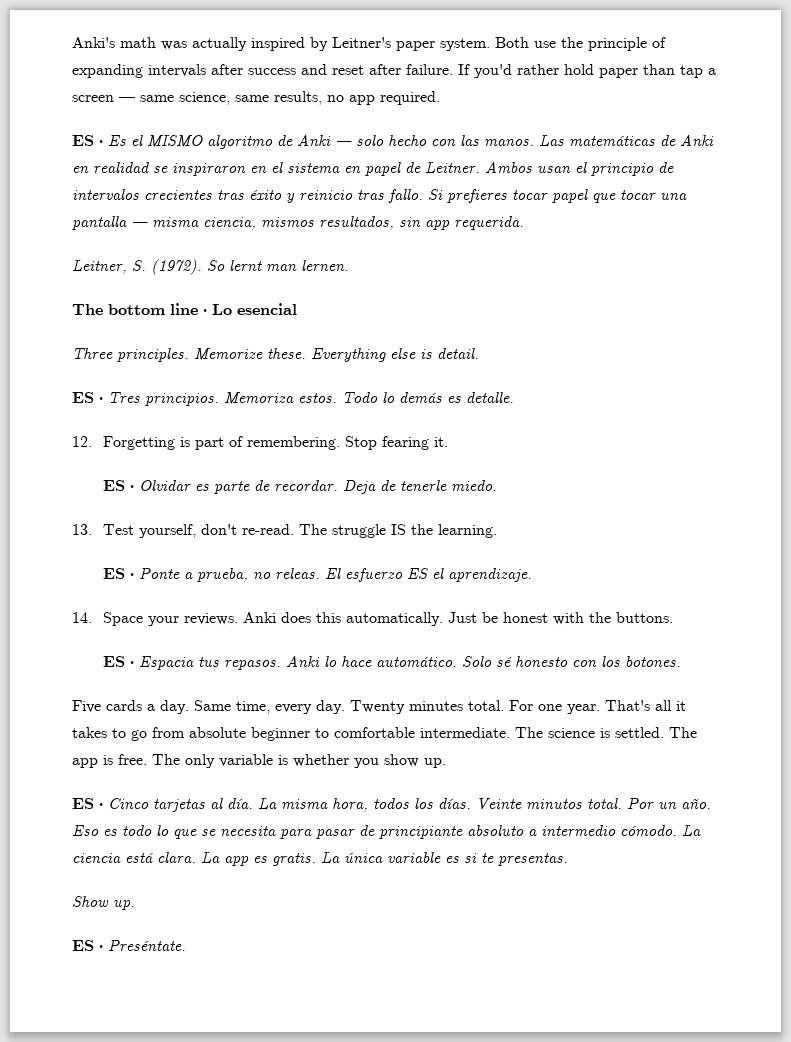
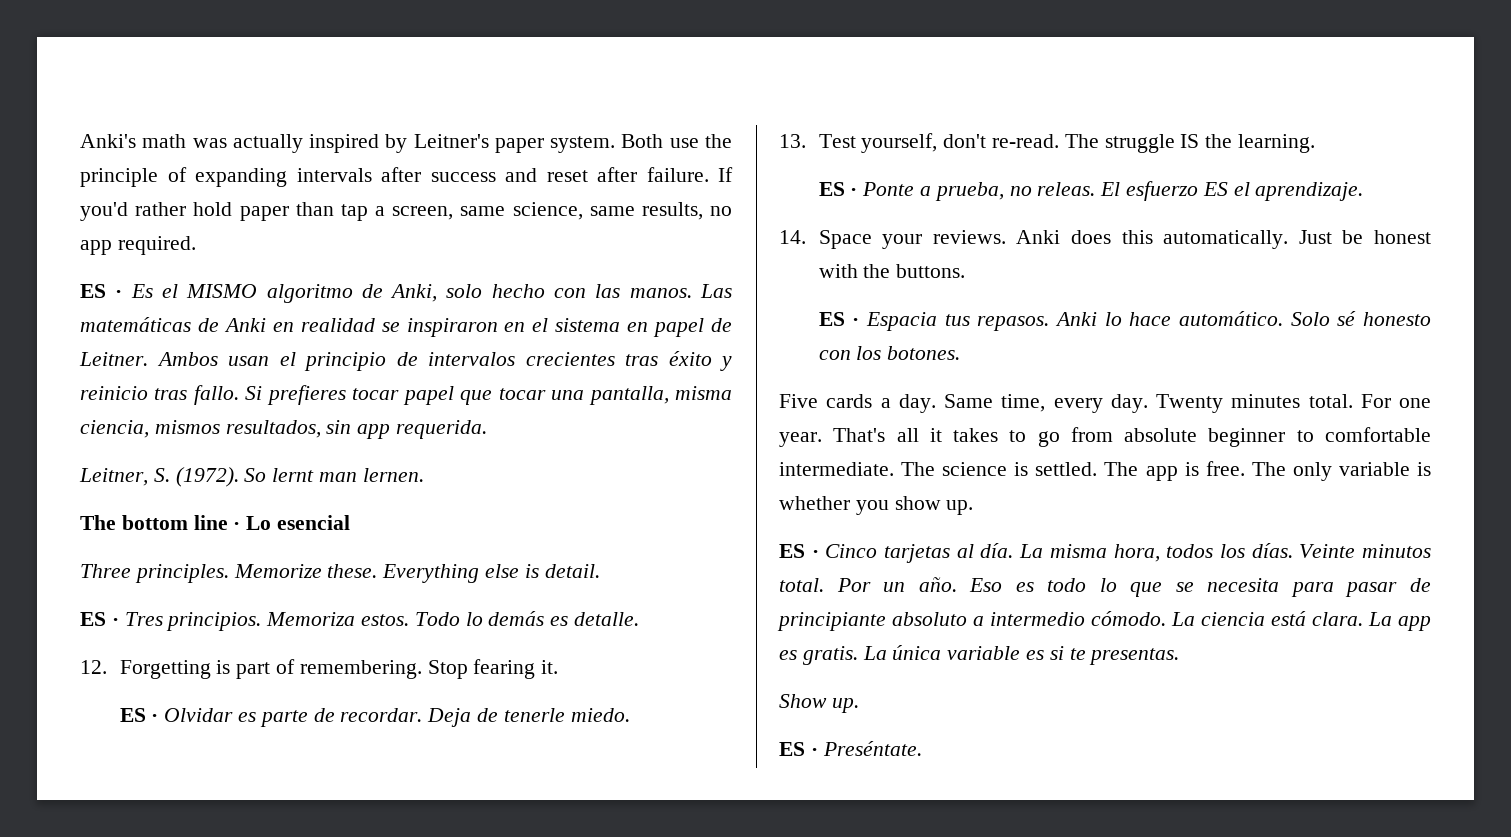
- If you'd rather hold paper than tap a screen — same science, same results, no app required.
+ If you'd rather hold paper than tap a screen, same science, same results, no app required.
- ES · Es el MISMO algoritmo de Anki — solo hecho con las manos.
+ ES · Es el MISMO algoritmo de Anki, solo hecho con las manos.
- Si prefieres tocar papel que tocar una pantalla — misma ciencia, mismos resultados, sin app requerida.
+ Si prefieres tocar papel que tocar una pantalla, misma ciencia, mismos resultados, sin app requerida.

